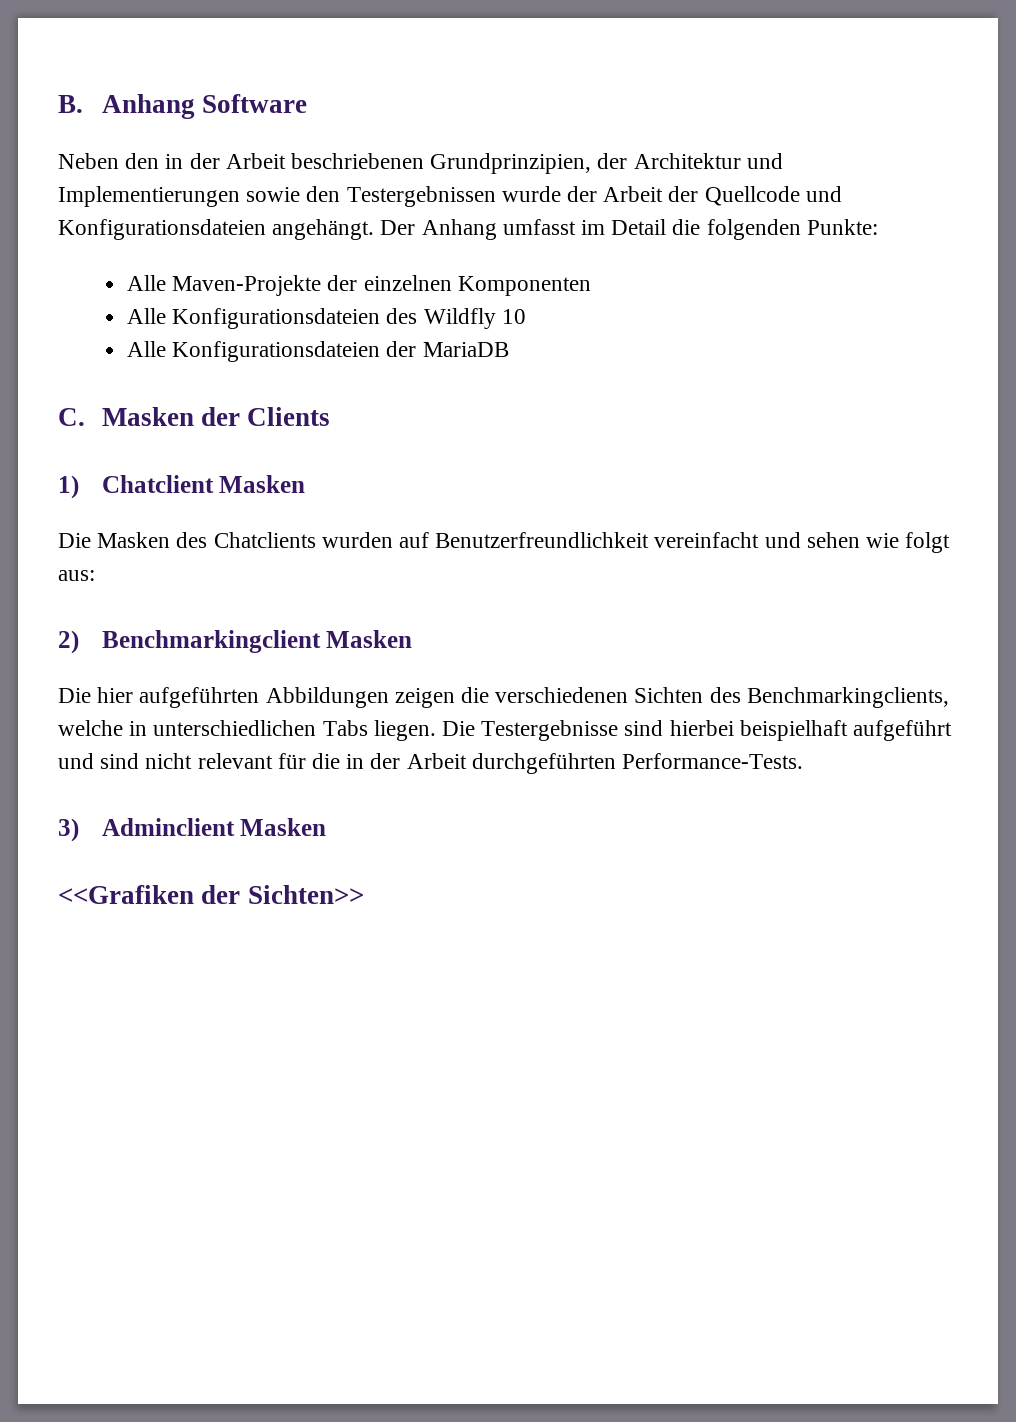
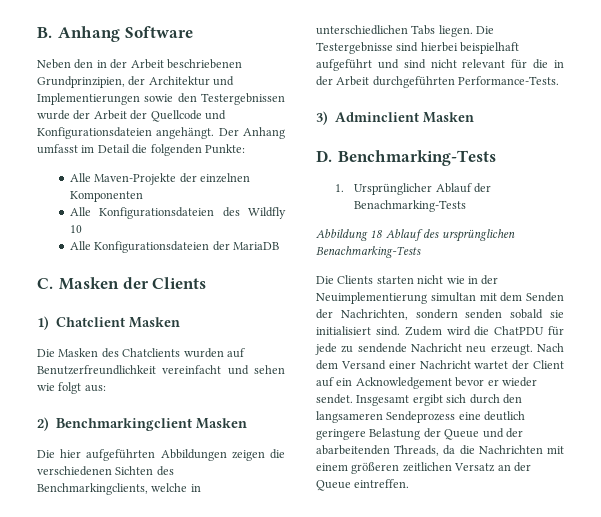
- <<Grafiken der Sichten>>
+ D. Benchmarking-Tests
+ 1. Ursprünglicher Ablauf der Benachmarking-Tests
+ Abbildung 18 Ablauf des ursprünglichen Benachmarking-Tests
+ Die Clients starten nicht wie in der Neuimplementierung simultan mit dem Senden der Nachrichten, sondern senden sobald sie initialisiert sind. Zudem wird die ChatPDU für jede zu sendende Nachricht neu erzeugt. Nach dem Versand einer Nachricht wartet der Client auf ein Acknowledgement bevor er wieder sendet. Insgesamt ergibt sich durch den langsameren Sendeprozess eine deutlich geringere Belastung der Queue und der abarbeitenden Threads, da die Nachrichten mit einem größeren zeitlichen Versatz an der Queue eintreffen.

